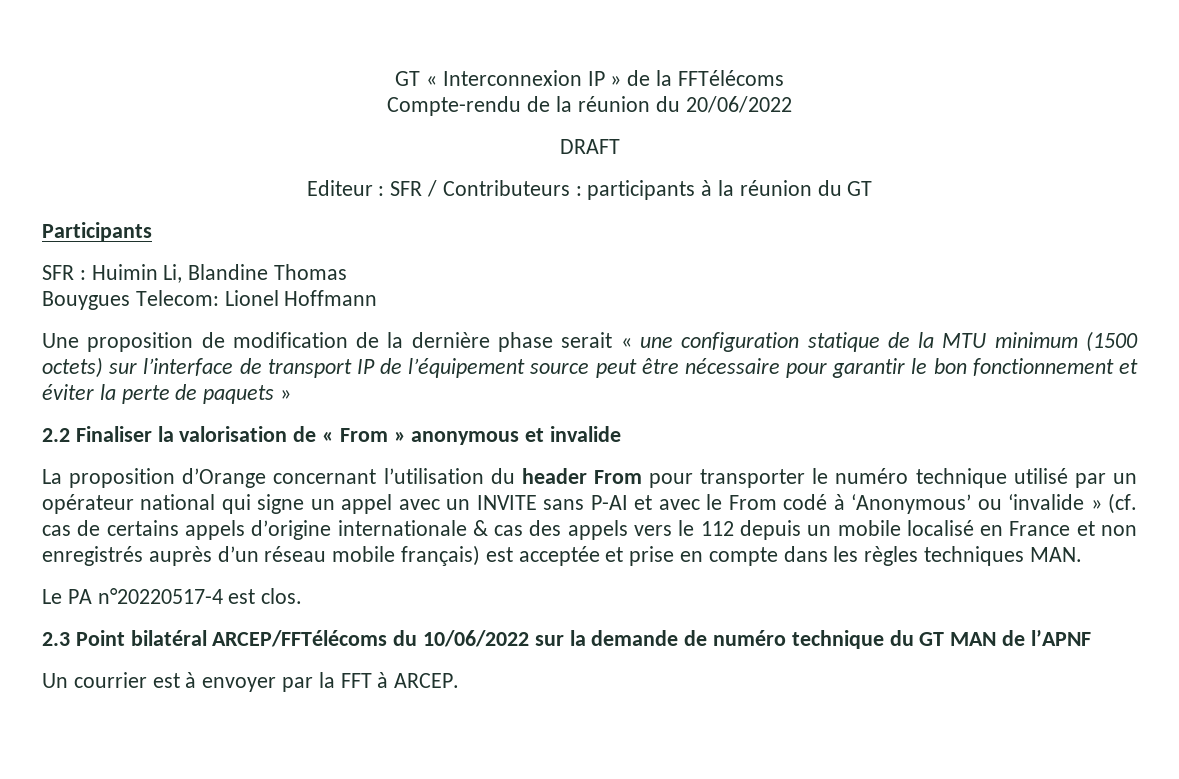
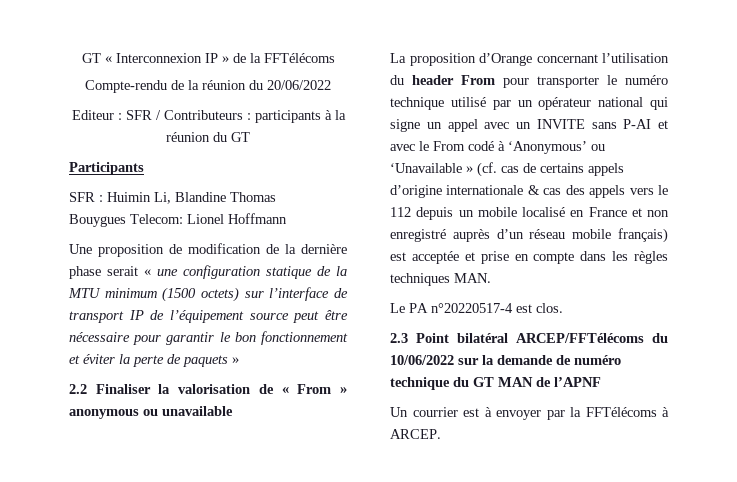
- DRAFT
- 2.2 Finaliser la valorisation de « From » anonymous et invalide
+ 2.2 Finaliser la valorisation de « From » anonymous ou unavailable
- La proposition d’Orange concernant l’utilisation du header From pour transporter le numéro technique utilisé par un opérateur national qui signe un appel avec un INVITE sans P-AI et avec le From codé à ‘Anonymous’ ou ‘invalide » (cf. cas de certains appels d’origine internationale & cas des appels vers le 112 depuis un mobile localisé en France et non enregistrés auprès d’un réseau mobile français) est acceptée et prise en compte dans les règles techniques MAN.
+ La proposition d’Orange concernant l’utilisation du header From pour transporter le numéro technique utilisé par un opérateur national qui signe un appel avec un INVITE sans P-AI et avec le From codé à ‘Anonymous’ ou ‘Unavailable » (cf. cas de certains appels d’origine internationale & cas des appels vers le 112 depuis un mobile localisé en France et non enregistré auprès d’un réseau mobile français) est acceptée et prise en compte dans les règles techniques MAN.
- Un courrier est à envoyer par la FFT à ARCEP.
+ Un courrier est à envoyer par la FFTélécoms à ARCEP.

